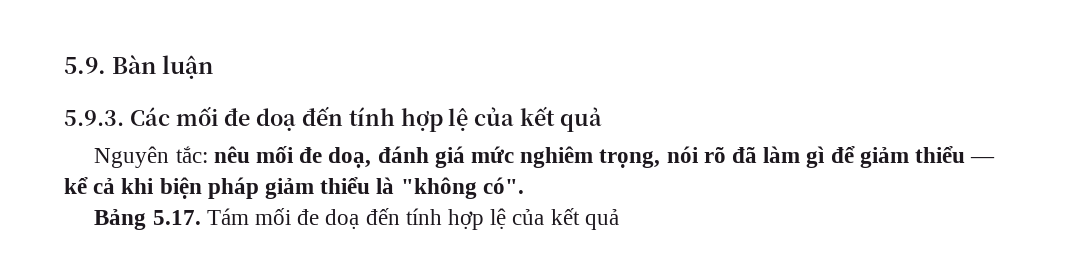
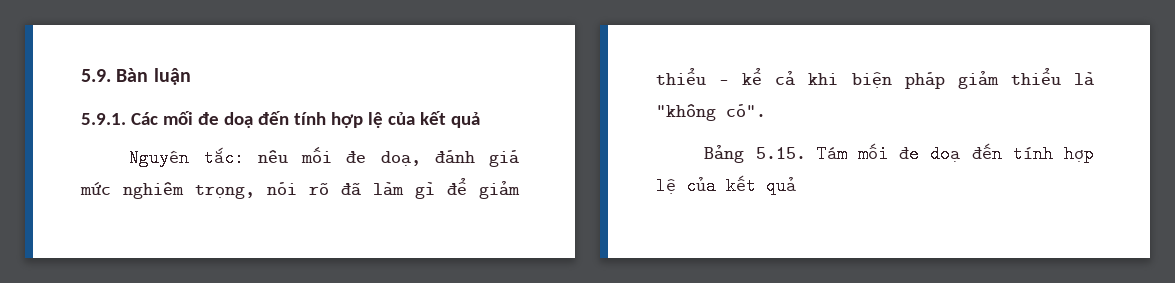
- 5.9.3. Các mối đe doạ đến tính hợp lệ của kết quả
+ 5.9.1. Các mối đe doạ đến tính hợp lệ của kết quả
- Bảng 5.17. Tám mối đe doạ đến tính hợp lệ của kết quả
+ Bảng 5.15. Tám mối đe doạ đến tính hợp lệ của kết quả

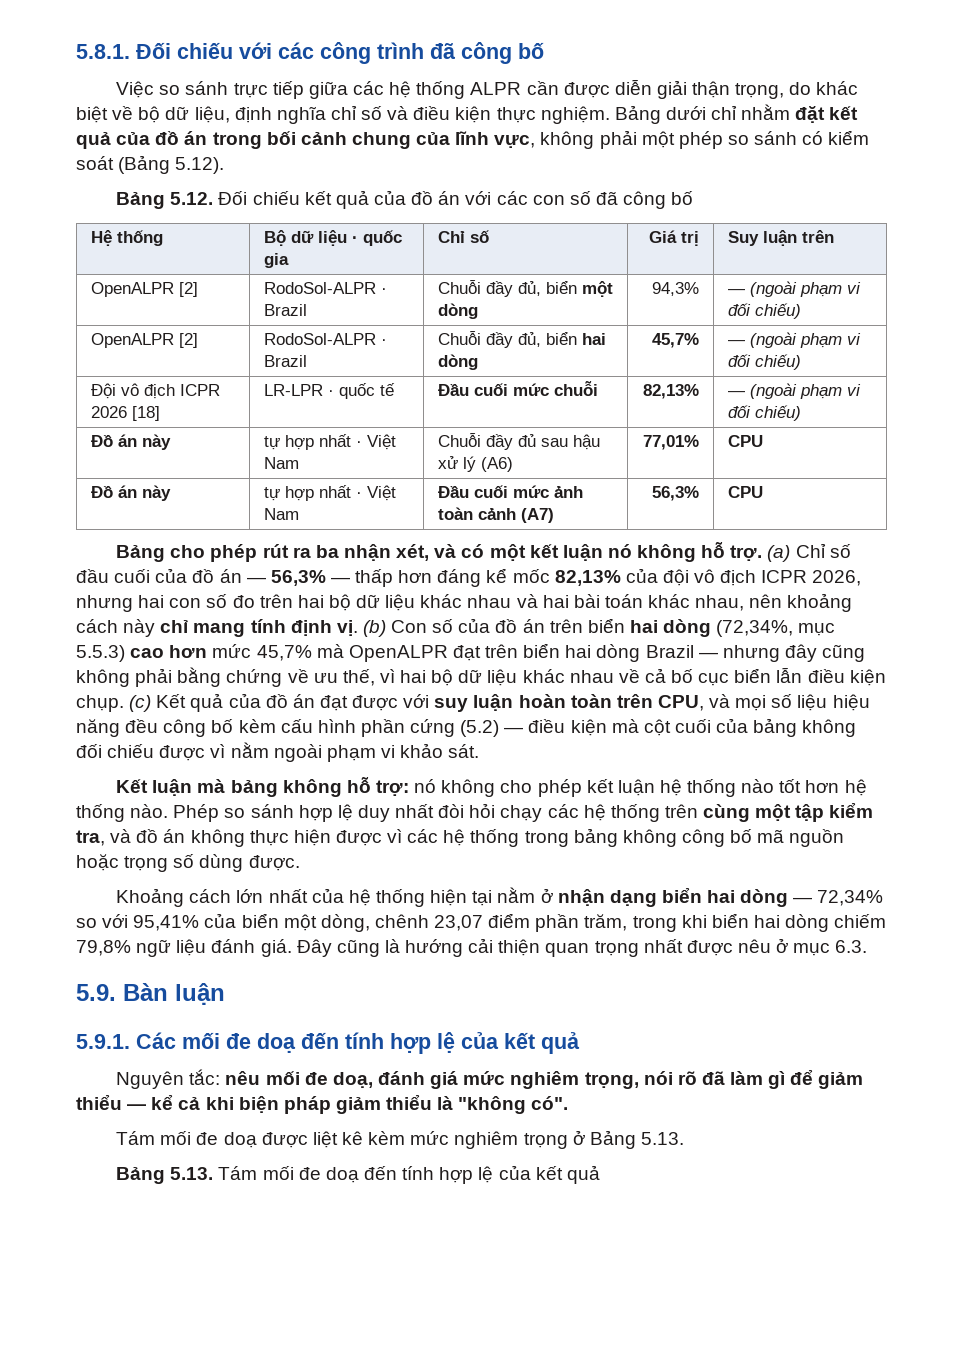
+ 5.8.1. Đối chiếu với các công trình đã công bố
+ Việc so sánh trực tiếp giữa các hệ thống ALPR cần được diễn giải thận trọng, do khác biệt về bộ dữ liệu, định nghĩa chỉ số và điều kiện thực nghiệm. Bảng dưới chỉ nhằm đặt kết quả của đồ án trong bối cảnh chung của lĩnh vực, không phải một phép so sánh có kiểm soát (Bảng 5.12).
+ Bảng 5.12. Đối chiếu kết quả của đồ án với các con số đã công bố
+ Hệ thống | Bộ dữ liệu · quốc gia | Chỉ số | Giá trị | Suy luận trên
+ OpenALPR [2] | RodoSol-ALPR · Brazil | Chuỗi đầy đủ, biển một dòng | 94,3% | — (ngoài phạm vi đối chiếu)
+ OpenALPR [2] | RodoSol-ALPR · Brazil | Chuỗi đầy đủ, biển hai dòng | 45,7% | — (ngoài phạm vi đối chiếu)
+ Đội vô địch ICPR 2026 [18] | LR-LPR · quốc tế | Đầu cuối mức chuỗi | 82,13% | — (ngoài phạm vi đối chiếu)
+ Đồ án này | tự hợp nhất · Việt Nam | Chuỗi đầy đủ sau hậu xử lý (A6) | 77,01% | CPU
+ Đồ án này | tự hợp nhất · Việt Nam | Đầu cuối mức ảnh toàn cảnh (A7) | 56,3% | CPU
+ Bảng cho phép rút ra ba nhận xét, và có một kết luận nó không hỗ trợ. (a) Chỉ số đầu cuối của đồ án — 56,3% — thấp hơn đáng kể mốc 82,13% của đội vô địch ICPR 2026, nhưng hai con số đo trên hai bộ dữ liệu khác nhau và hai bài toán khác nhau, nên khoảng cách này chỉ mang tính định vị. (b) Con số của đồ án trên biển hai dòng (72,34%, mục 5.5.3) cao hơn mức 45,7% mà OpenALPR đạt trên biển hai dòng Brazil — nhưng đây cũng không phải bằng chứng về ưu thế, vì hai bộ dữ liệu khác nhau về cả bố cục biển lẫn điều kiện chụp. (c) Kết quả của đồ án đạt được với suy luận hoàn toàn trên CPU, và mọi số liệu hiệu năng đều công bố kèm cấu hình phần cứng (5.2) — điều kiện mà cột cuối của bảng không đối chiếu được vì nằm ngoài phạm vi khảo sát.
+ Kết luận mà bảng không hỗ trợ: nó không cho phép kết luận hệ thống nào tốt hơn hệ thống nào. Phép so sánh hợp lệ duy nhất đòi hỏi chạy các hệ thống trên cùng một tập kiểm tra, và đồ án không thực hiện được vì các hệ thống trong bảng không công bố mã nguồn hoặc trọng số dùng được.
+ Khoảng cách lớn nhất của hệ thống hiện tại nằm ở nhận dạng biển hai dòng — 72,34% so với 95,41% của biển một dòng, chênh 23,07 điểm phần trăm, trong khi biển hai dòng chiếm 79,8% ngữ liệu đánh giá. Đây cũng là hướng cải thiện quan trọng nhất được nêu ở mục 6.3.
- Bảng 5.15. Tám mối đe doạ đến tính hợp lệ của kết quả
+ Tám mối đe doạ được liệt kê kèm mức nghiêm trọng ở Bảng 5.13.
+ Bảng 5.13. Tám mối đe doạ đến tính hợp lệ của kết quả

